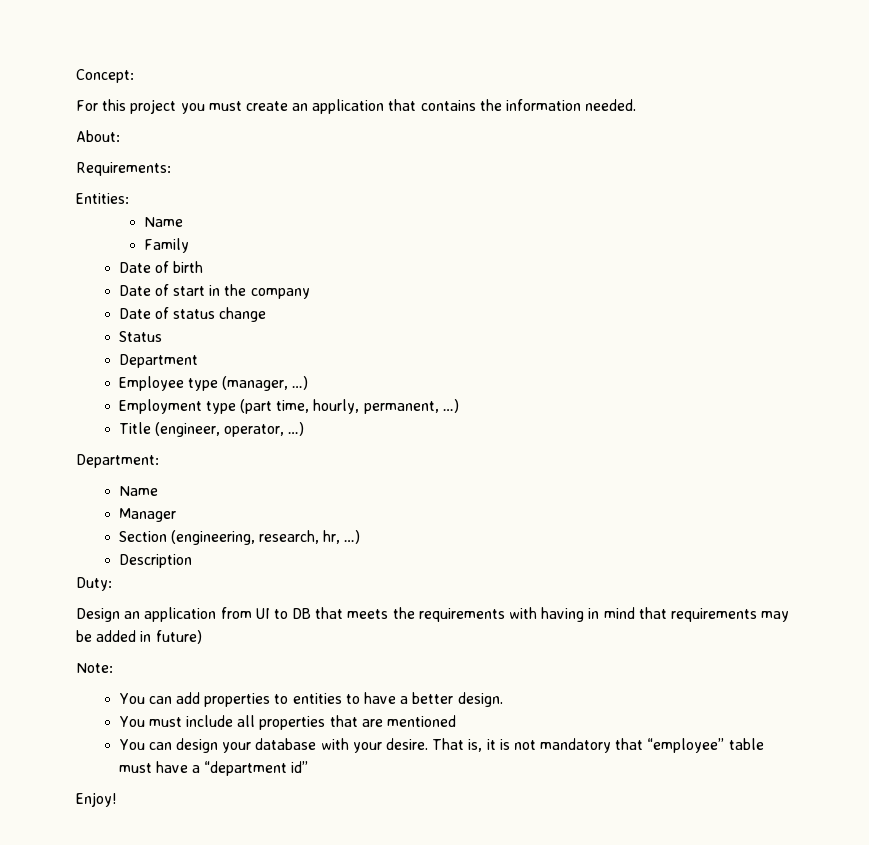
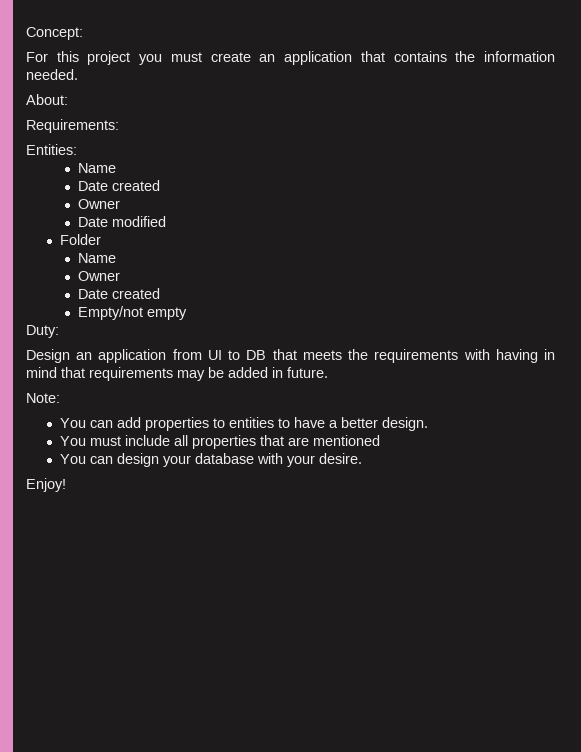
  Entities:
  Name
- Family
- Date of birth
- Date of start in the company
- Date of status change
- Status
- Department
- Employee type (manager, …)
- Employment type (part time, hourly, permanent, …)
- Title (engineer, operator, …)
- Department:
+ Date created
+ Owner
+ Date modified
+ Folder
  Name
- Manager
- Section (engineering, research, hr, …)
- Description
+ Owner
+ Date created
+ Empty/not empty
- Design an application from UI to DB that meets the requirements with having in mind that requirements may be added in future)
+ Design an application from UI to DB that meets the requirements with having in mind that requirements may be added in future.
- That is, it is not mandatory that “employee” table must have a “department id”

